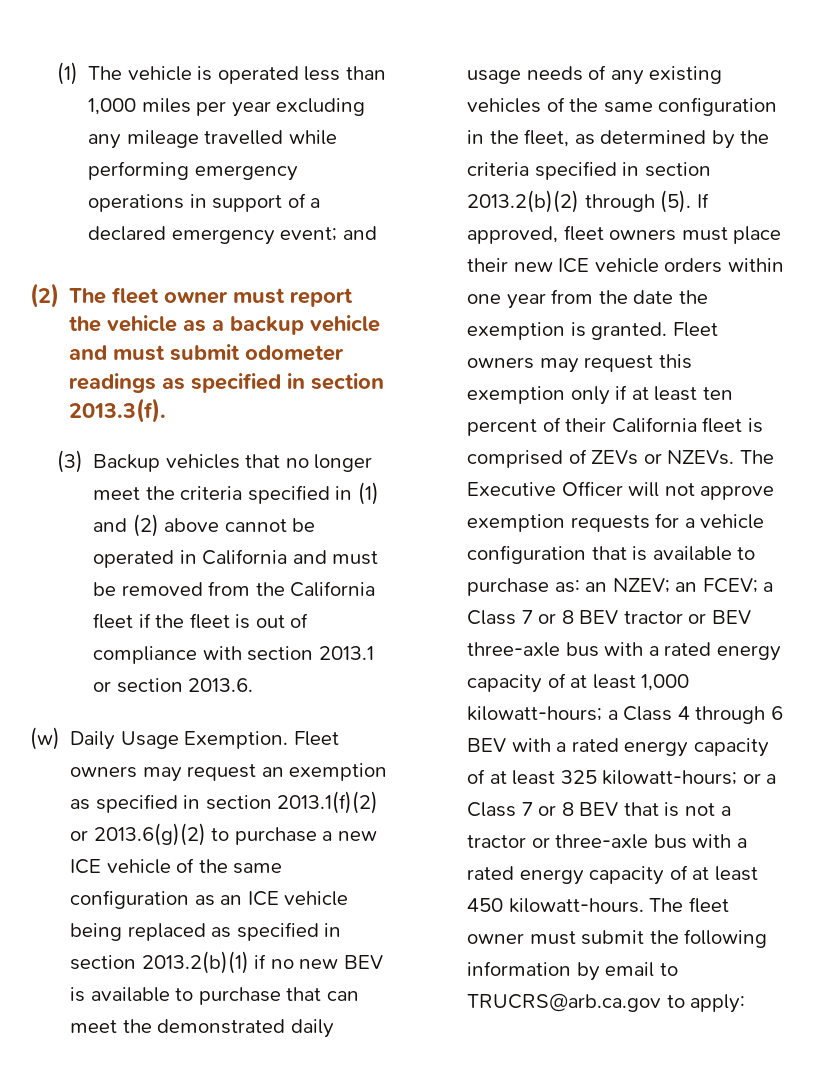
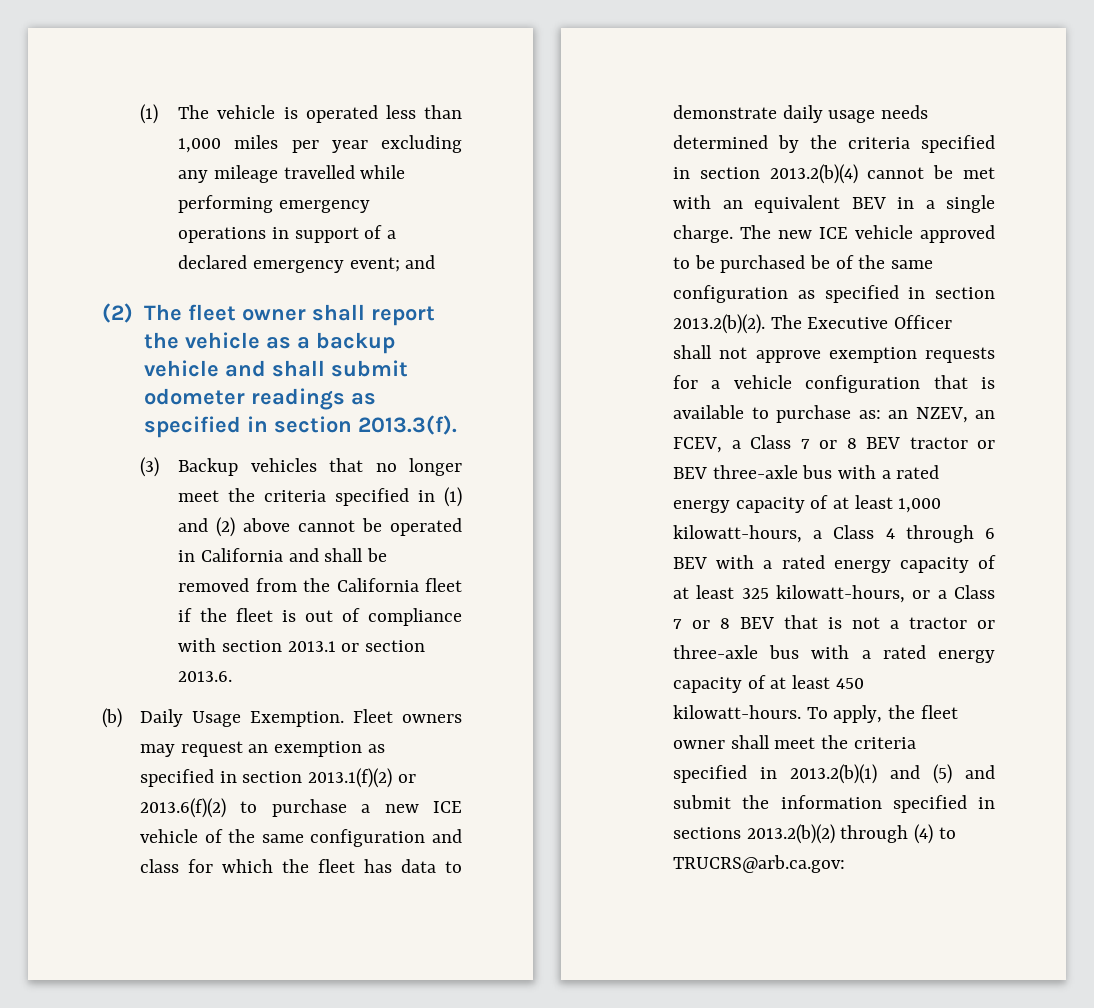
- (2) The fleet owner must report the vehicle as a backup vehicle and must submit odometer readings as specified in section 2013.3(f).
+ (2) The fleet owner shall report the vehicle as a backup vehicle and shall submit odometer readings as specified in section 2013.3(f).
- (3) Backup vehicles that no longer meet the criteria specified in (1) and (2) above cannot be operated in California and must be removed from the California fleet if the fleet is out of compliance with section 2013.1 or section 2013.6.
+ (3) Backup vehicles that no longer meet the criteria specified in (1) and (2) above cannot be operated in California and shall be removed from the California fleet if the fleet is out of compliance with section 2013.1 or section 2013.6.
- (w) Daily Usage Exemption.
+ (b) Daily Usage Exemption.
- Fleet owners may request an exemption as specified in section 2013.1(f)(2) or 2013.6(g)(2) to purchase a new ICE vehicle of the same configuration as an ICE vehicle being replaced as specified in section 2013.2(b)(1) if no new BEV is available to purchase that can meet the demonstrated daily usage needs of any existing vehicles of the same configuration in the fleet, as determined by the criteria specified in section 2013.2(b)(2) through (5). If approved, fleet owners must place their new ICE vehicle orders within one year from the date the exemption is granted. Fleet owners may request this exemption only if at least ten percent of their California fleet is comprised of ZEVs or NZEVs. The Executive Officer will not approve exemption requests for a vehicle configuration that is available to purchase as:
+ Fleet owners may request an exemption as specified in section 2013.1(f)(2) or 2013.6(f)(2) to purchase a new ICE vehicle of the same configuration and class for which the fleet has data to demonstrate daily usage needs determined by the criteria specified in section 2013.2(b)(4) cannot be met with an equivalent BEV in a single charge. The new ICE vehicle approved to be purchased be of the same configuration as specified in section 2013.2(b)(2). The Executive Officer shall not approve exemption requests for a vehicle configuration that is available to purchase as:
- an NZEV; an FCEV; a Class 7 or 8 BEV tractor or BEV three-axle bus with a rated energy capacity of at least 1,000 kilowatt-hours; a Class 4 through 6 BEV with a rated energy capacity of at least 325 kilowatt-hours; or a Class 7 or 8 BEV that is not a tractor or three-axle bus with a rated energy capacity of at least 450 kilowatt-hours.
+ an NZEV, an FCEV, a Class 7 or 8 BEV tractor or BEV three-axle bus with a rated energy capacity of at least 1,000 kilowatt-hours, a Class 4 through 6 BEV with a rated energy capacity of at least 325 kilowatt-hours, or a Class 7 or 8 BEV that is not a tractor or three-axle bus with a rated energy capacity of at least 450 kilowatt-hours.
- The fleet owner must submit the following information by email to TRUCRS@arb.ca.gov to apply:
+ To apply, the fleet owner shall meet the criteria specified in 2013.2(b)(1) and (5) and submit the information specified in sections 2013.2(b)(2) through (4) to TRUCRS@arb.ca.gov:

